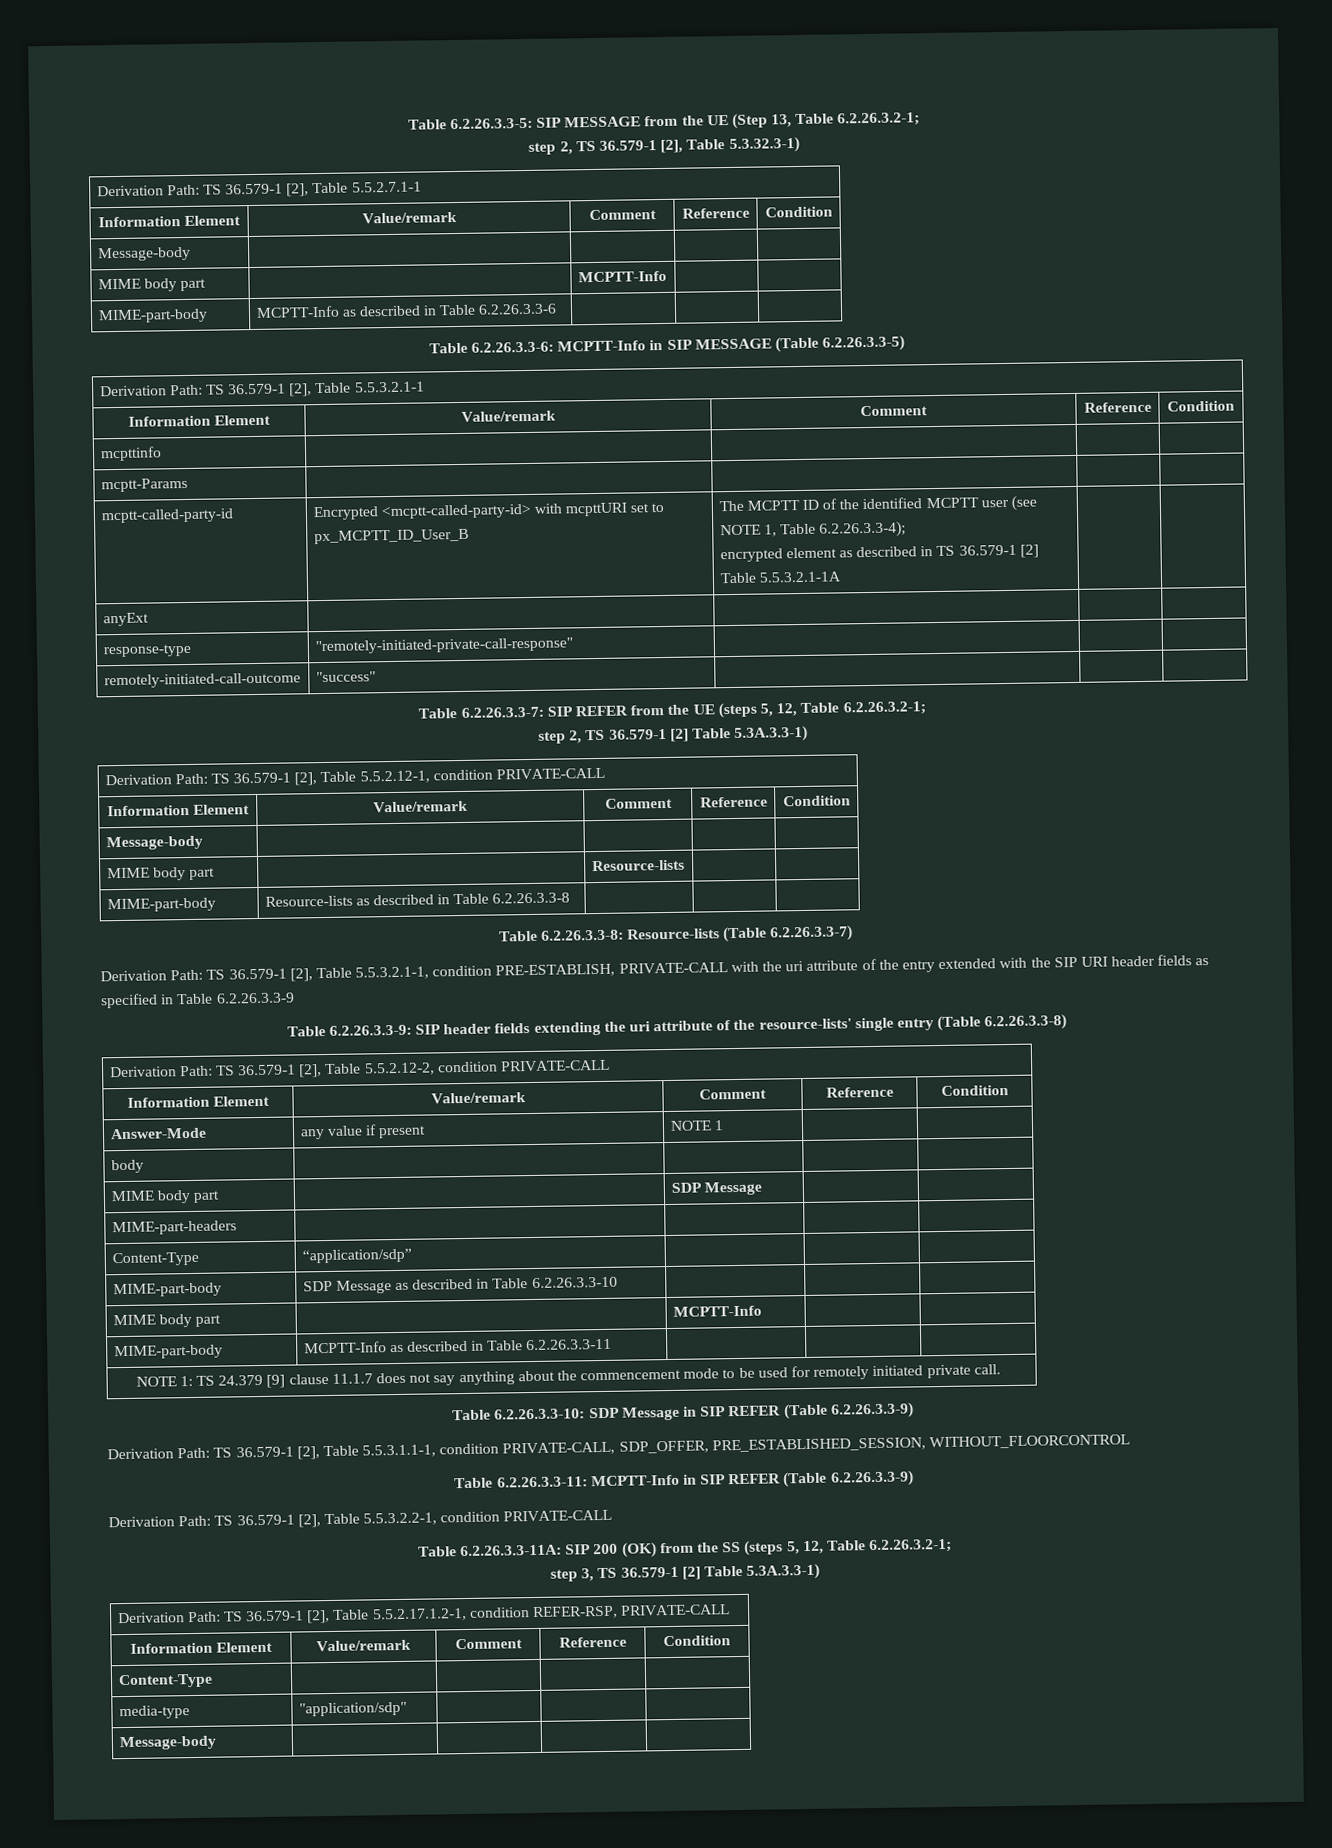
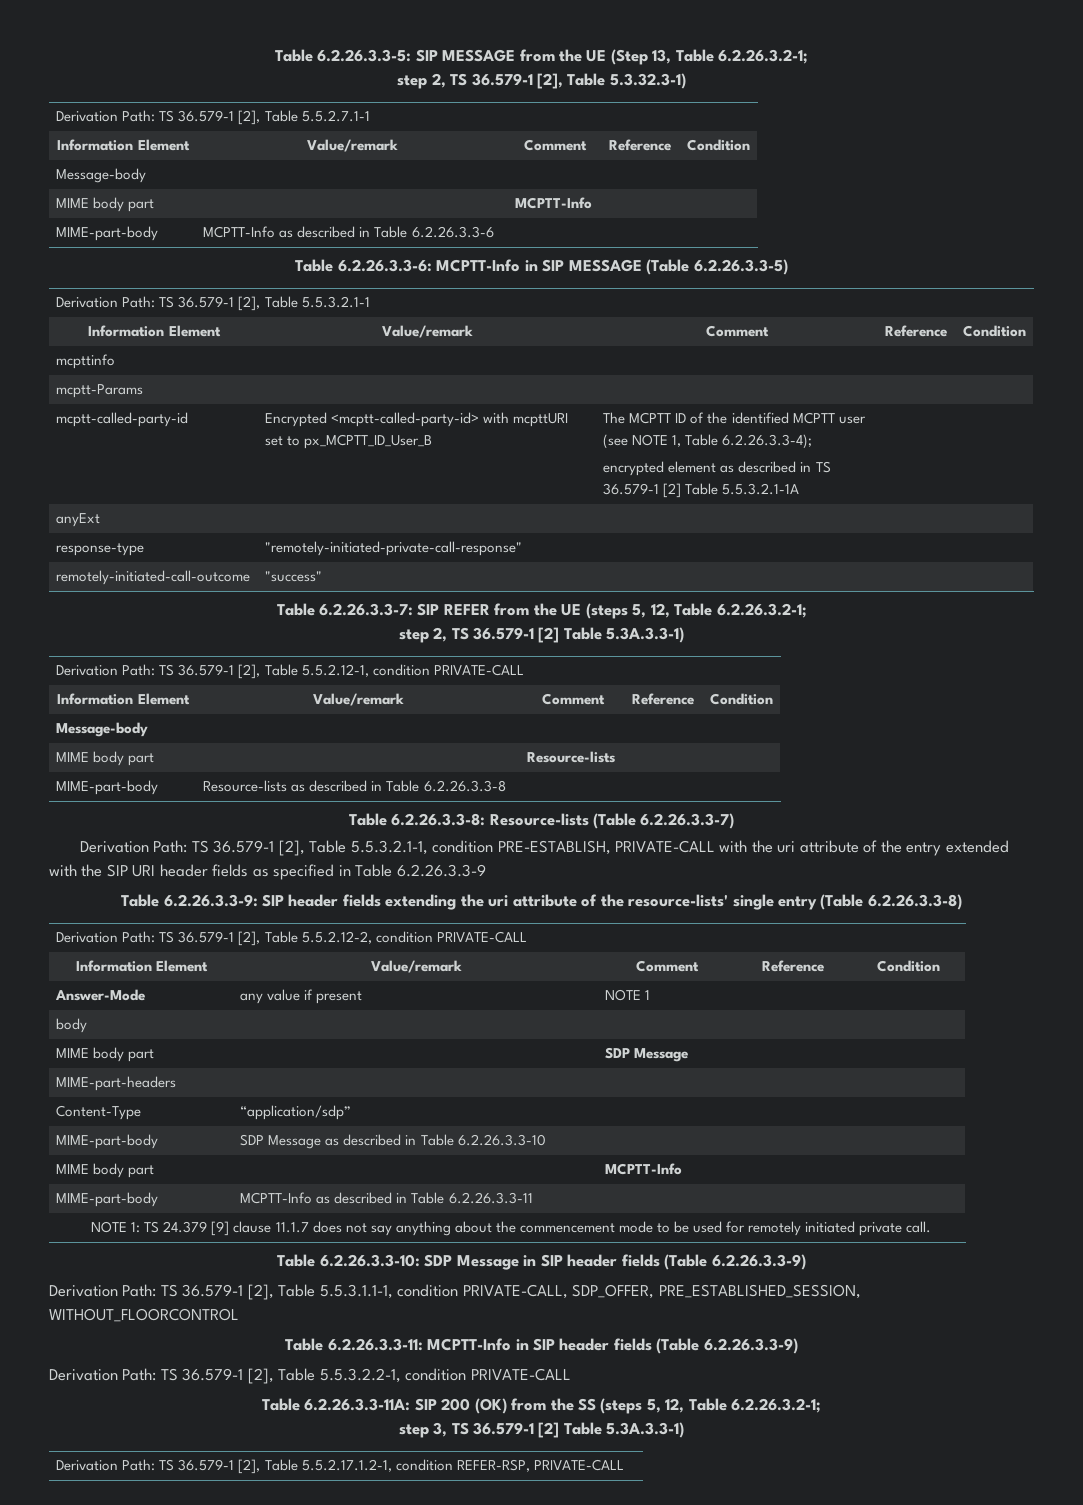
- Table 6.2.26.3.3-10: SDP Message in SIP REFER (Table 6.2.26.3.3-9)
+ Table 6.2.26.3.3-10: SDP Message in SIP header fields (Table 6.2.26.3.3-9)
- Table 6.2.26.3.3-11: MCPTT-Info in SIP REFER (Table 6.2.26.3.3-9)
+ Table 6.2.26.3.3-11: MCPTT-Info in SIP header fields (Table 6.2.26.3.3-9)
  Derivation Path: TS 36.579-1 [2], Table 5.5.2.17.1.2-1, condition REFER-RSP, PRIVATE-CALL
- Information Element | Value/remark | Comment | Reference | Condition
- Content-Type | | | |
- media-type | "application/sdp" | | |
- Message-body | | | |

